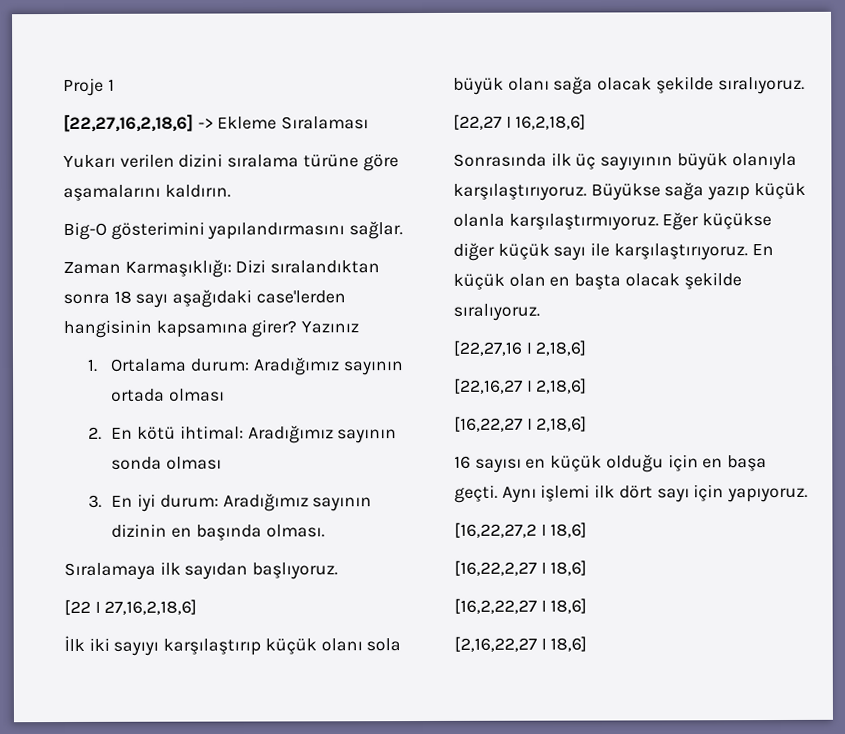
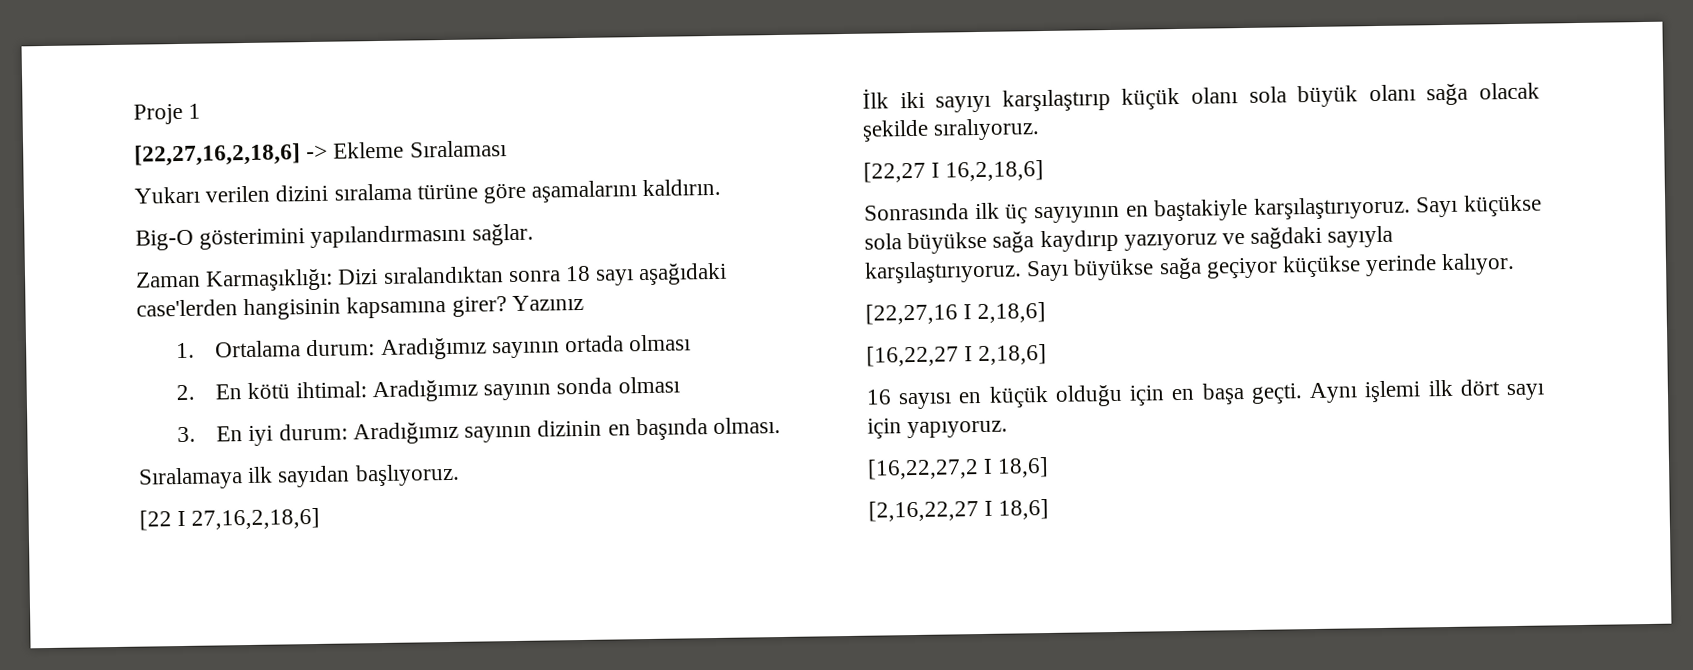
- Sonrasında ilk üç sayıyının büyük olanıyla karşılaştırıyoruz. Büyükse sağa yazıp küçük olanla karşılaştırmıyoruz. Eğer küçükse diğer küçük sayı ile karşılaştırıyoruz. En küçük olan en başta olacak şekilde sıralıyoruz.
+ Sonrasında ilk üç sayıyının en baştakiyle karşılaştırıyoruz. Sayı küçükse sola büyükse sağa kaydırıp yazıyoruz ve sağdaki sayıyla karşılaştırıyoruz. Sayı büyükse sağa geçiyor küçükse yerinde kalıyor.
- [22,16,27 I 2,18,6]
- [16,22,2,27 I 18,6]
- [16,2,22,27 I 18,6]

